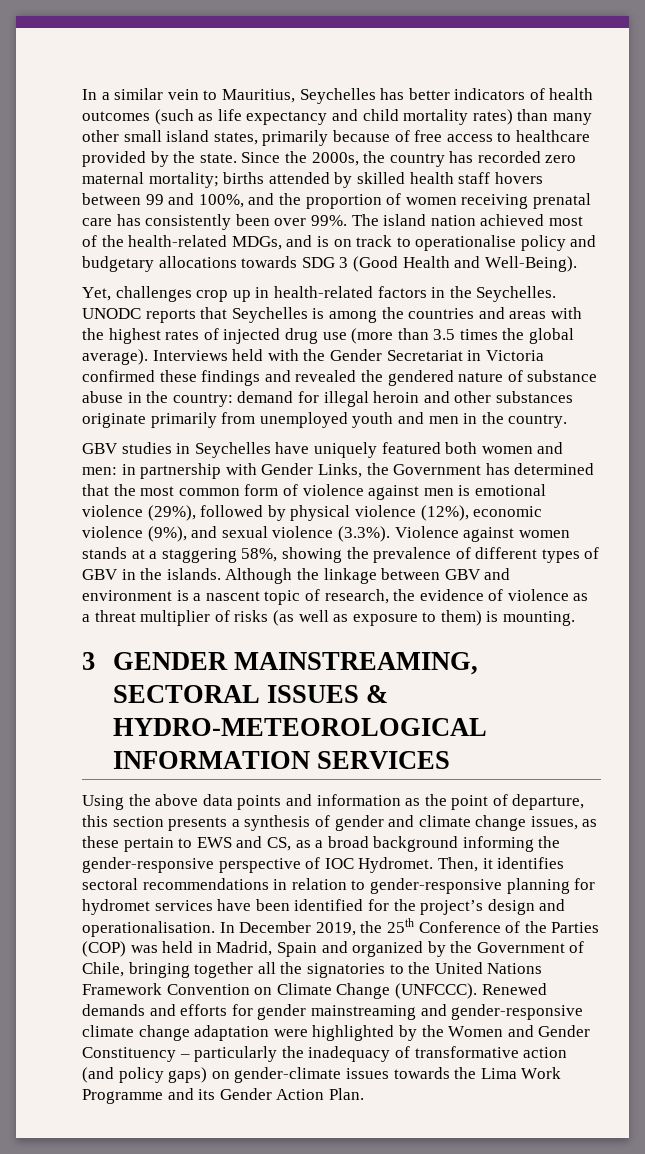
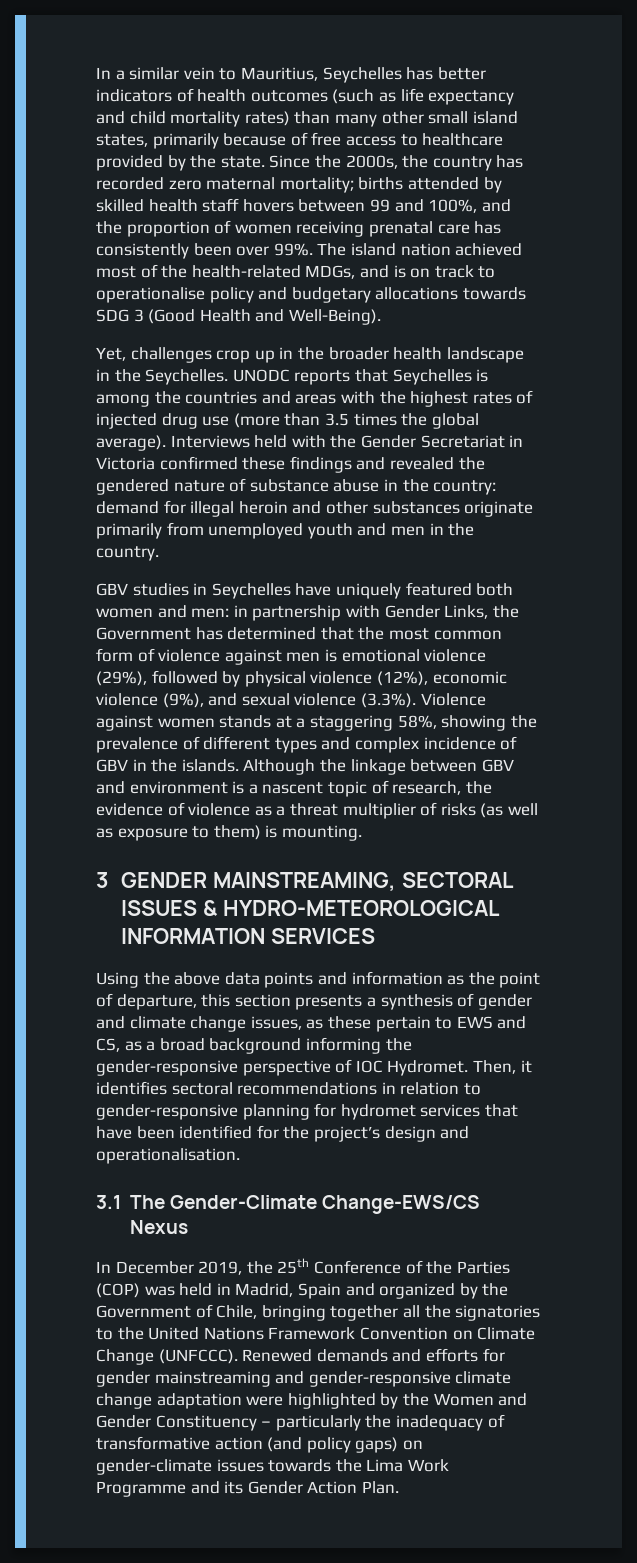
- Yet, challenges crop up in health-related factors in the Seychelles.
+ Yet, challenges crop up in the broader health landscape in the Seychelles.
- in partnership with Gender Links, the Government has determined that the most common form of violence against men is emotional violence (29%), followed by physical violence (12%), economic violence (9%), and sexual violence (3.3%). Violence against women stands at a staggering 58%, showing the prevalence of different types of GBV in the islands.
+ in partnership with Gender Links, the Government has determined that the most common form of violence against men is emotional violence (29%), followed by physical violence (12%), economic violence (9%), and sexual violence (3.3%). Violence against women stands at a staggering 58%, showing the prevalence of different types and complex incidence of GBV in the islands.
- Then, it identifies sectoral recommendations in relation to gender-responsive planning for hydromet services have been identified for the project’s design and operationalisation. In December 2019, the 25th Conference of the Parties (COP) was held in Madrid, Spain and organized by the Government of Chile, bringing together all the signatories to the United Nations Framework Convention on Climate Change (UNFCCC).
+ Then, it identifies sectoral recommendations in relation to gender-responsive planning for hydromet services that have been identified for the project’s design and operationalisation.
+ 3.1 The Gender-Climate Change-EWS/CS Nexus
+ In December 2019, the 25th Conference of the Parties (COP) was held in Madrid, Spain and organized by the Government of Chile, bringing together all the signatories to the United Nations Framework Convention on Climate Change (UNFCCC).

